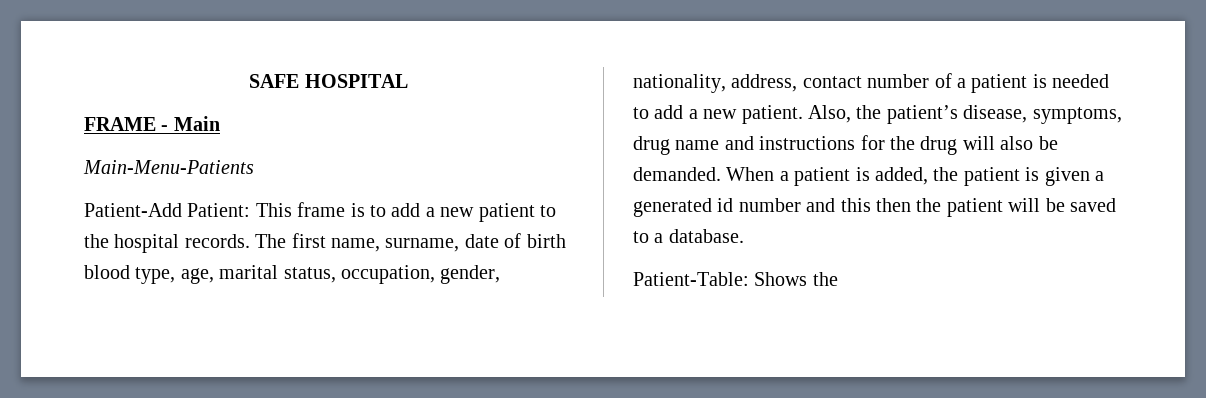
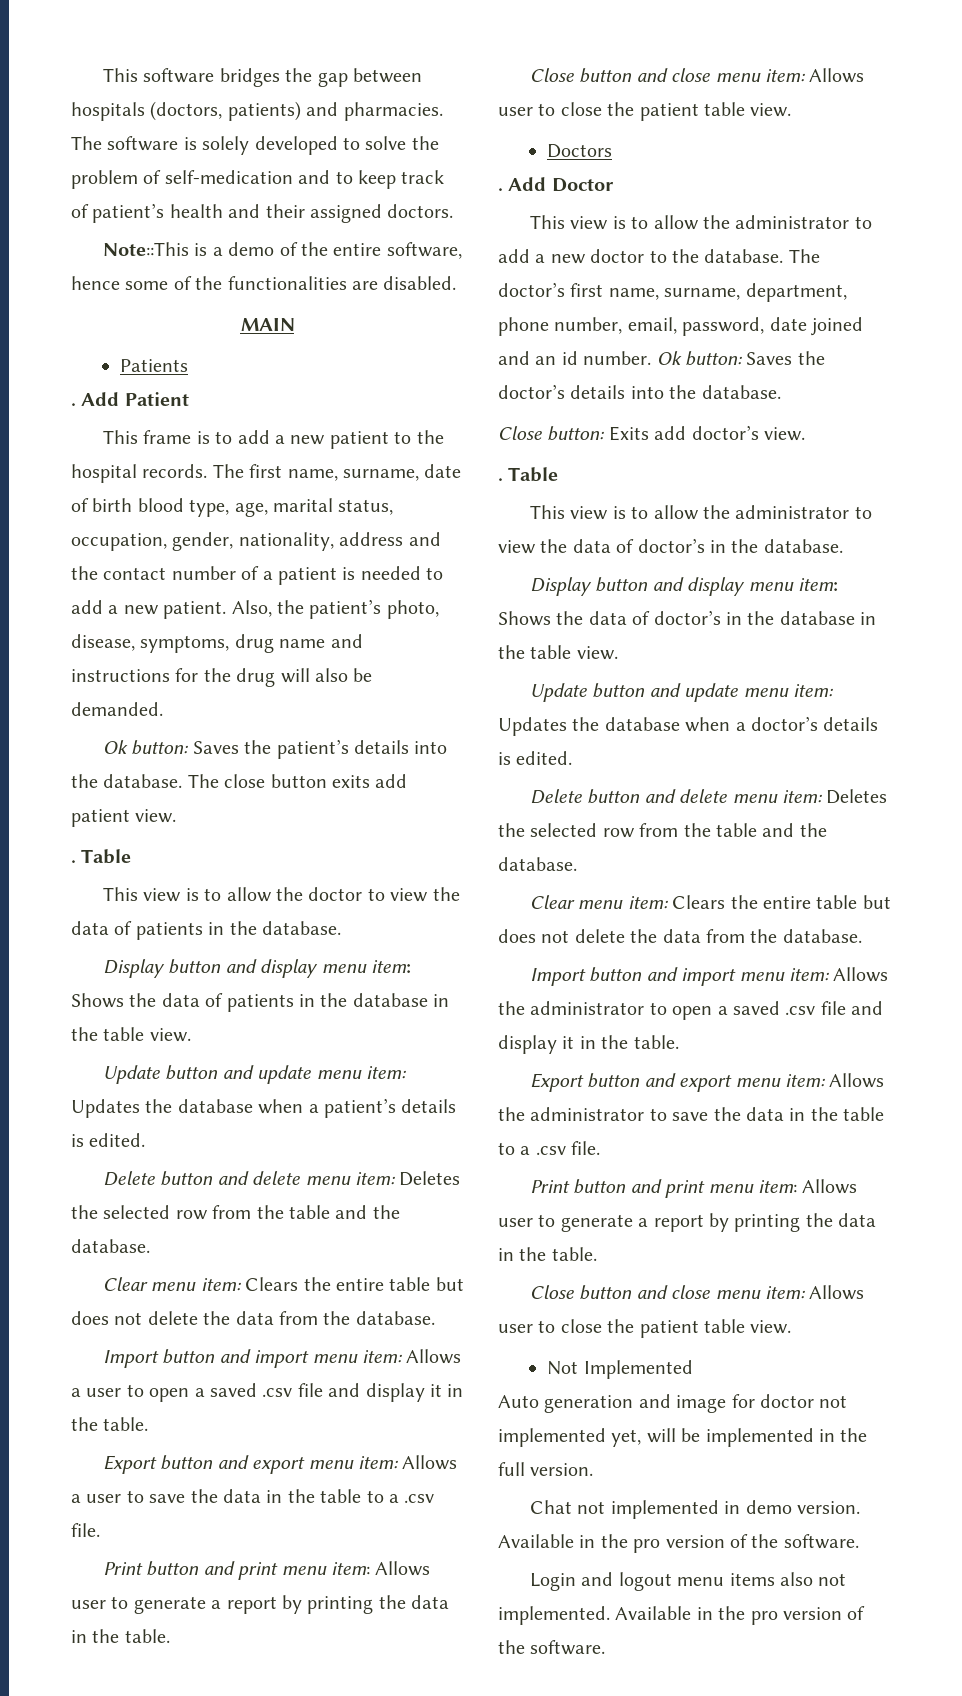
- SAFE HOSPITAL
- FRAME - Main
- Main-Menu-Patients
- Patient-Add Patient: This frame is to add a new patient to the hospital records.
+ This software bridges the gap between hospitals (doctors, patients) and pharmacies. The software is solely developed to solve the problem of self-medication and to keep track of patient’s health and their assigned doctors.
+ Note::This is a demo of the entire software, hence some of the functionalities are disabled.
+ MAIN
+ Patients
+ . Add Patient
+ This frame is to add a new patient to the hospital records.
- The first name, surname, date of birth blood type, age, marital status, occupation, gender, nationality, address, contact number of a patient is needed to add a new patient.
+ The first name, surname, date of birth blood type, age, marital status, occupation, gender, nationality, address and the contact number of a patient is needed to add a new patient.
- Also, the patient’s disease, symptoms, drug name and instructions for the drug will also be demanded. When a patient is added, the patient is given a generated id number and this then the patient will be saved to a database.
- Patient-Table: Shows the
+ Also, the patient’s photo, disease, symptoms, drug name and instructions for the drug will also be demanded.
+ Ok button: Saves the patient’s details into the database. The close button exits add patient view.
+ . Table
+ This view is to allow the doctor to view the data of patients in the database.
+ Display button and display menu item: Shows the data of patients in the database in the table view.
+ Update button and update menu item: Updates the database when a patient’s details is edited.
+ Delete button and delete menu item: Deletes the selected row from the table and the database.
+ Clear menu item: Clears the entire table but does not delete the data from the database.
+ Import button and import menu item: Allows a user to open a saved .csv file and display it in the table.
+ Export button and export menu item: Allows a user to save the data in the table to a .csv file.
+ Print button and print menu item: Allows user to generate a report by printing the data in the table.
+ Close button and close menu item: Allows user to close the patient table view.
+ Doctors
+ . Add Doctor
+ This view is to allow the administrator to add a new doctor to the database. The doctor’s first name, surname, department, phone number, email, password, date joined and an id number. Ok button: Saves the doctor’s details into the database.
+ Close button: Exits add doctor’s view.
+ . Table
+ This view is to allow the administrator to view the data of doctor’s in the database.
+ Display button and display menu item: Shows the data of doctor’s in the database in the table view.
+ Update button and update menu item: Updates the database when a doctor’s details is edited.
+ Delete button and delete menu item: Deletes the selected row from the table and the database.
+ Clear menu item: Clears the entire table but does not delete the data from the database.
+ Import button and import menu item: Allows the administrator to open a saved .csv file and display it in the table.
+ Export button and export menu item: Allows the administrator to save the data in the table to a .csv file.
+ Print button and print menu item: Allows user to generate a report by printing the data in the table.
+ Close button and close menu item: Allows user to close the patient table view.
+ Not Implemented
+ Auto generation and image for doctor not implemented yet, will be implemented in the full version.
+ Chat not implemented in demo version. Available in the pro version of the software.
+ Login and logout menu items also not implemented. Available in the pro version of the software.

